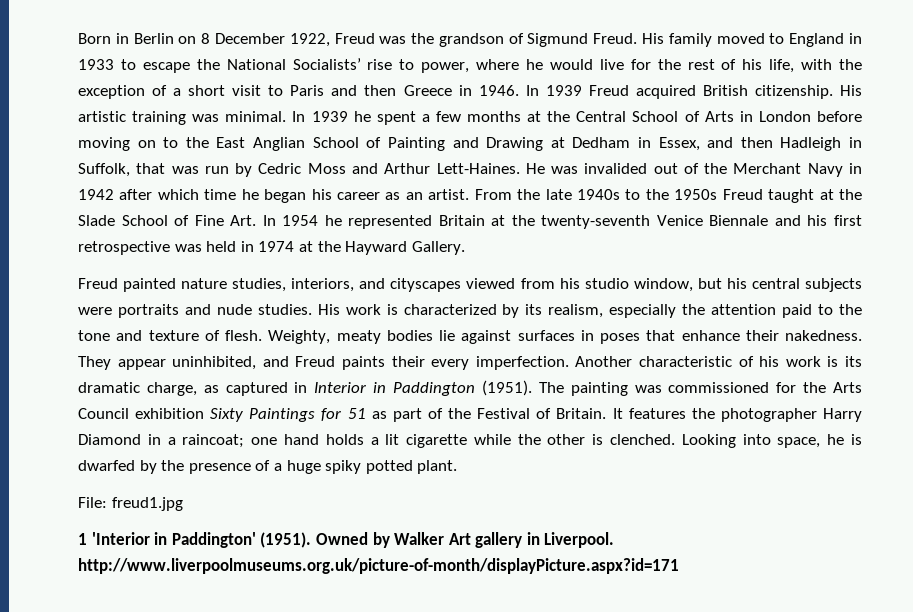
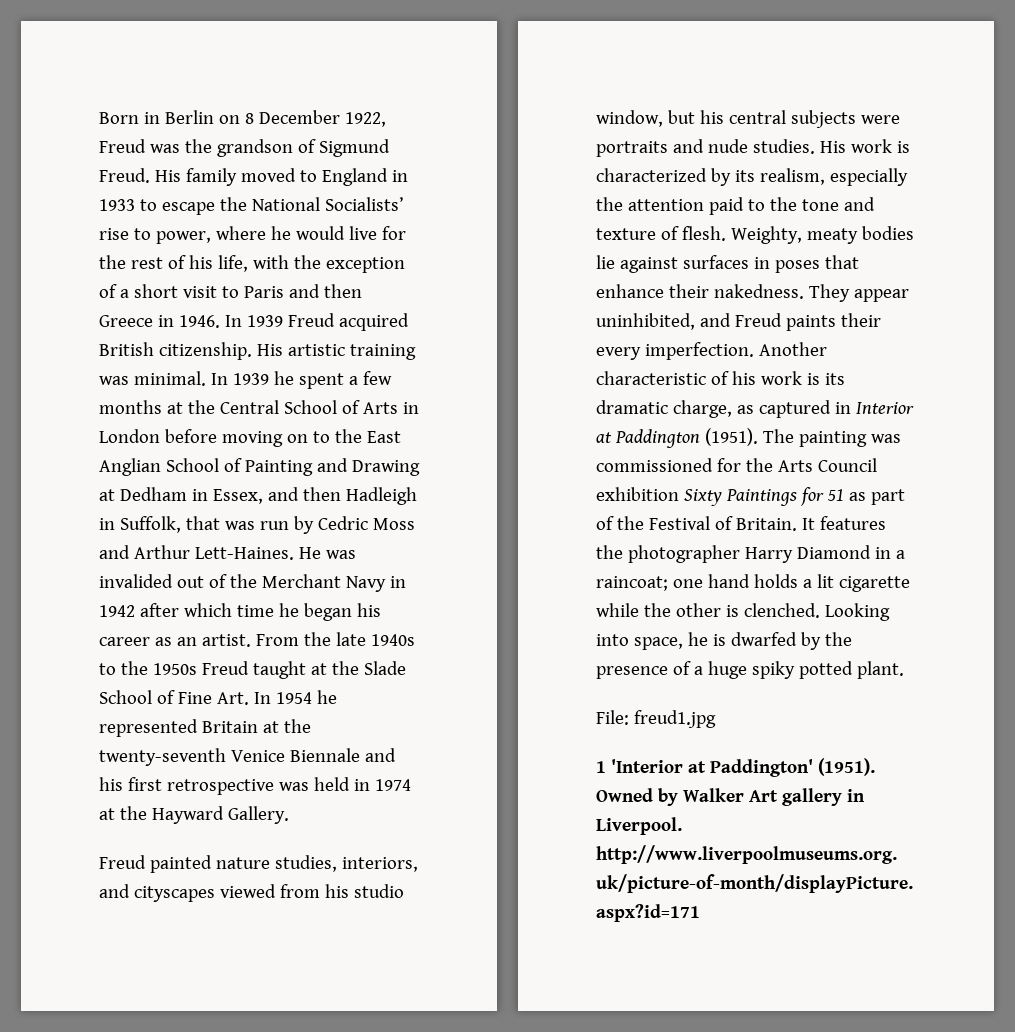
- Another characteristic of his work is its dramatic charge, as captured in Interior in Paddington (1951).
+ Another characteristic of his work is its dramatic charge, as captured in Interior at Paddington (1951).
- 1 'Interior in Paddington' (1951).
+ 1 'Interior at Paddington' (1951).

